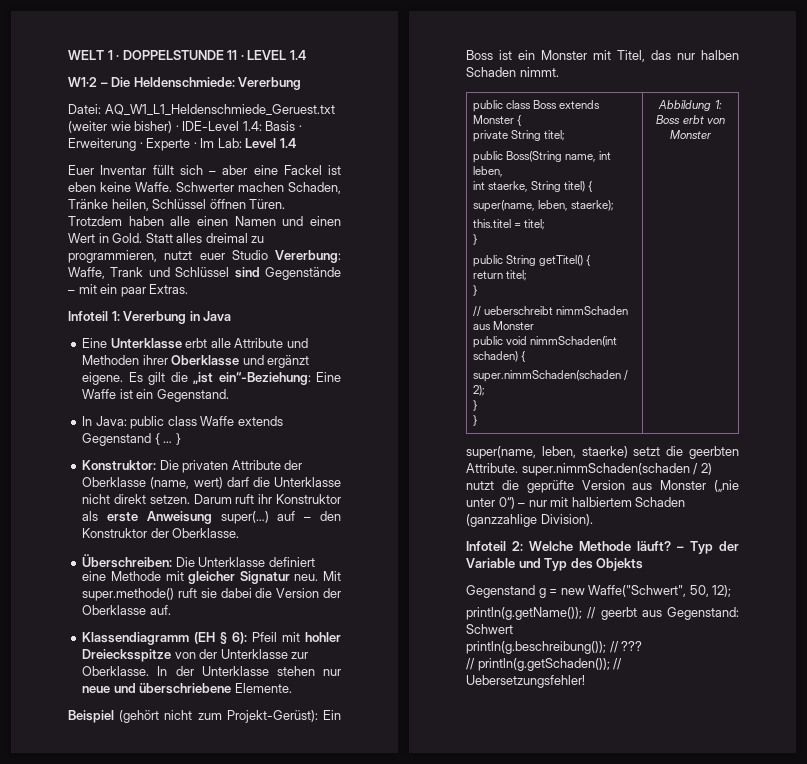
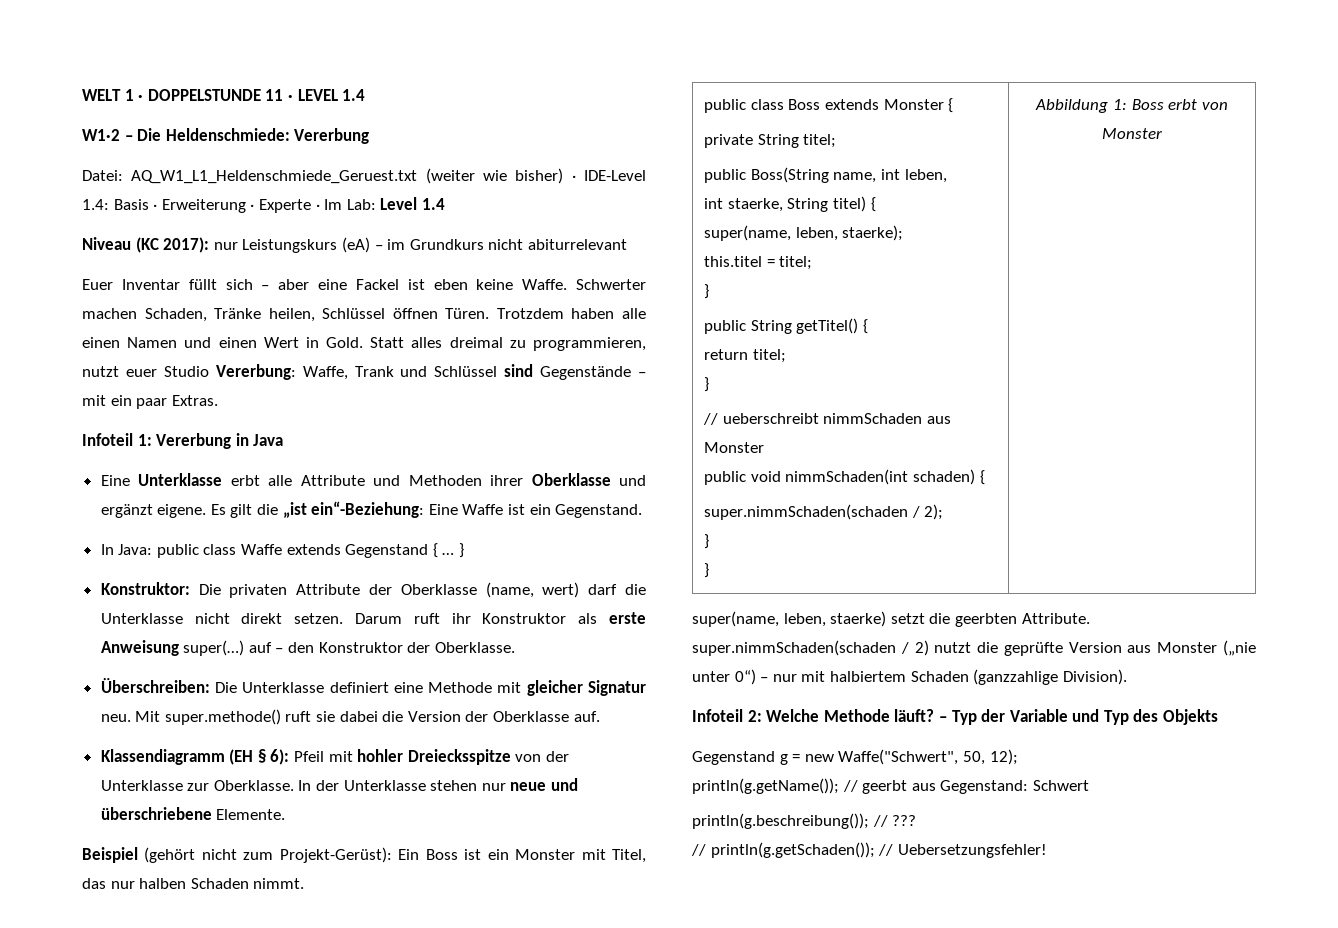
+ Niveau (KC 2017): nur Leistungskurs (eA) – im Grundkurs nicht abiturrelevant

